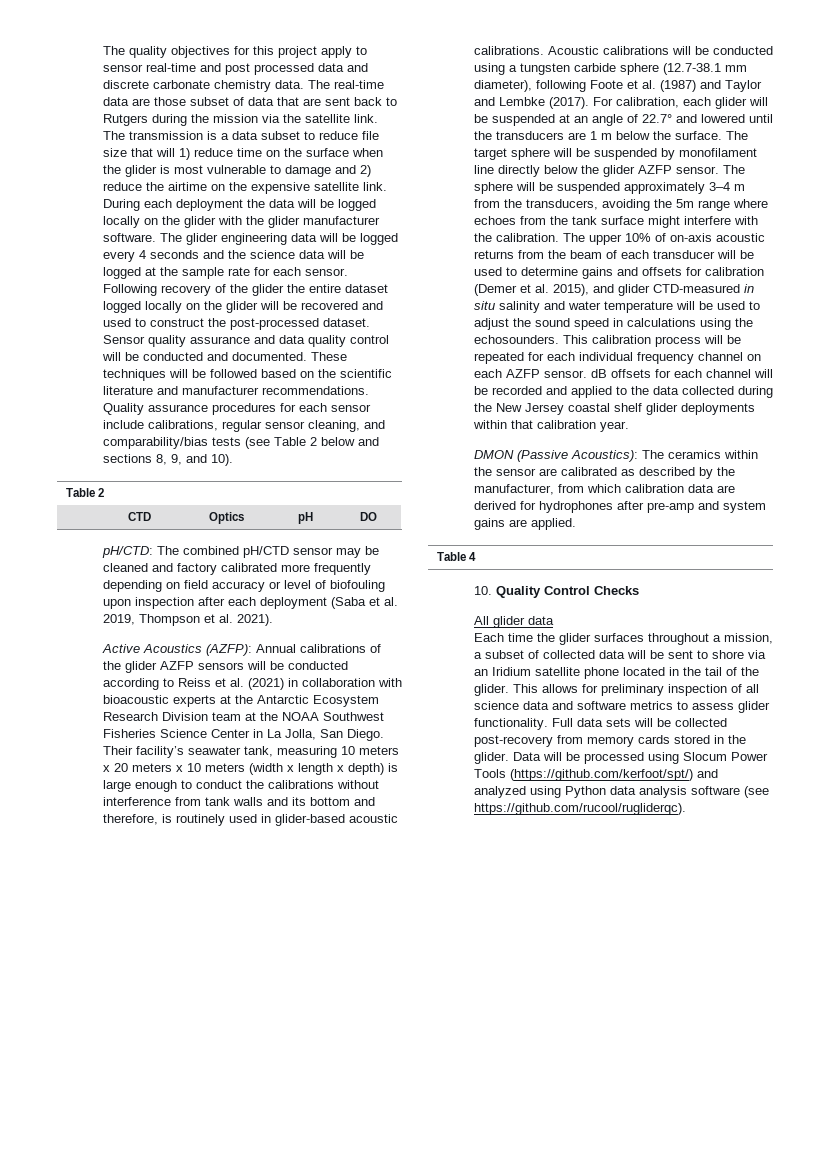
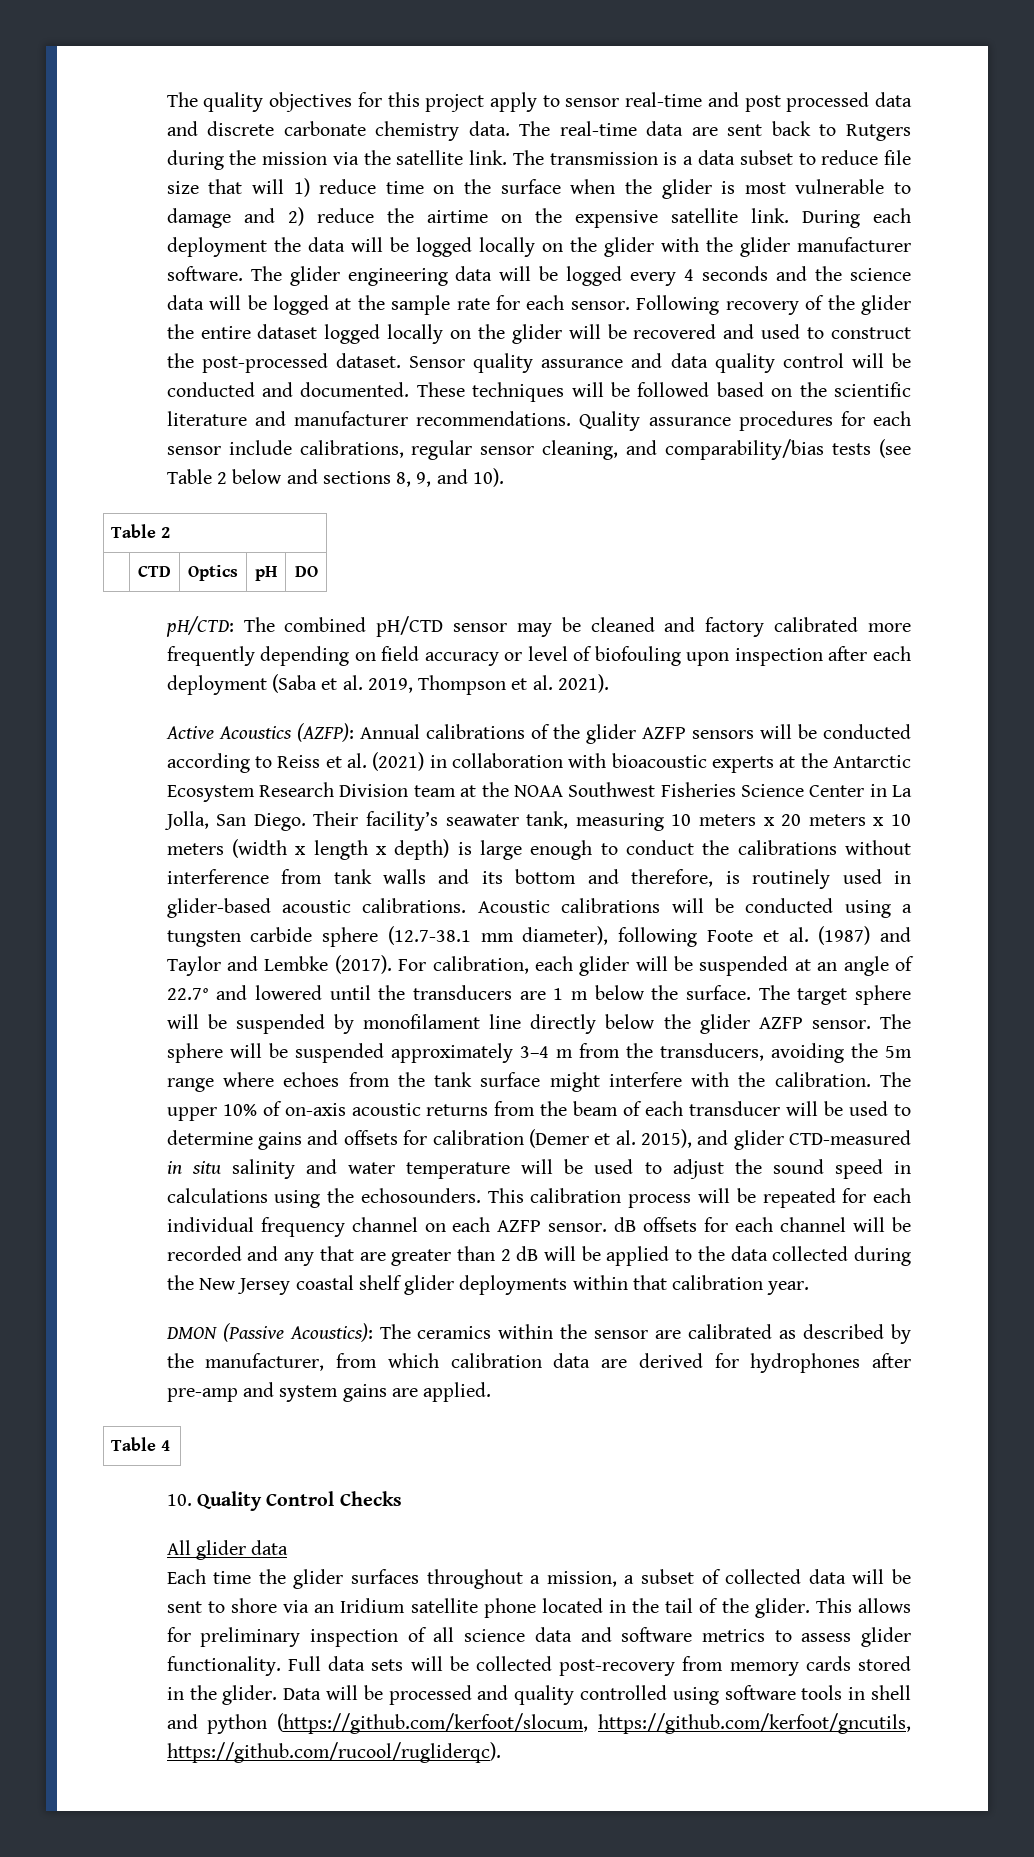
- The real-time data are those subset of data that are sent back to Rutgers during the mission via the satellite link.
+ The real-time data are sent back to Rutgers during the mission via the satellite link.
- This calibration process will be repeated for each individual frequency channel on each AZFP sensor. dB offsets for each channel will be recorded and applied to the data collected during the New Jersey coastal shelf glider deployments within that calibration year.
+ This calibration process will be repeated for each individual frequency channel on each AZFP sensor. dB offsets for each channel will be recorded and any that are greater than 2 dB will be applied to the data collected during the New Jersey coastal shelf glider deployments within that calibration year.
- Data will be processed using Slocum Power Tools (https://github.com/kerfoot/spt/) and analyzed using Python data analysis software (see https://github.com/rucool/rugliderqc).
+ Data will be processed and quality controlled using software tools in shell and python (https://github.com/kerfoot/slocum, https://github.com/kerfoot/gncutils, https://github.com/rucool/rugliderqc).

